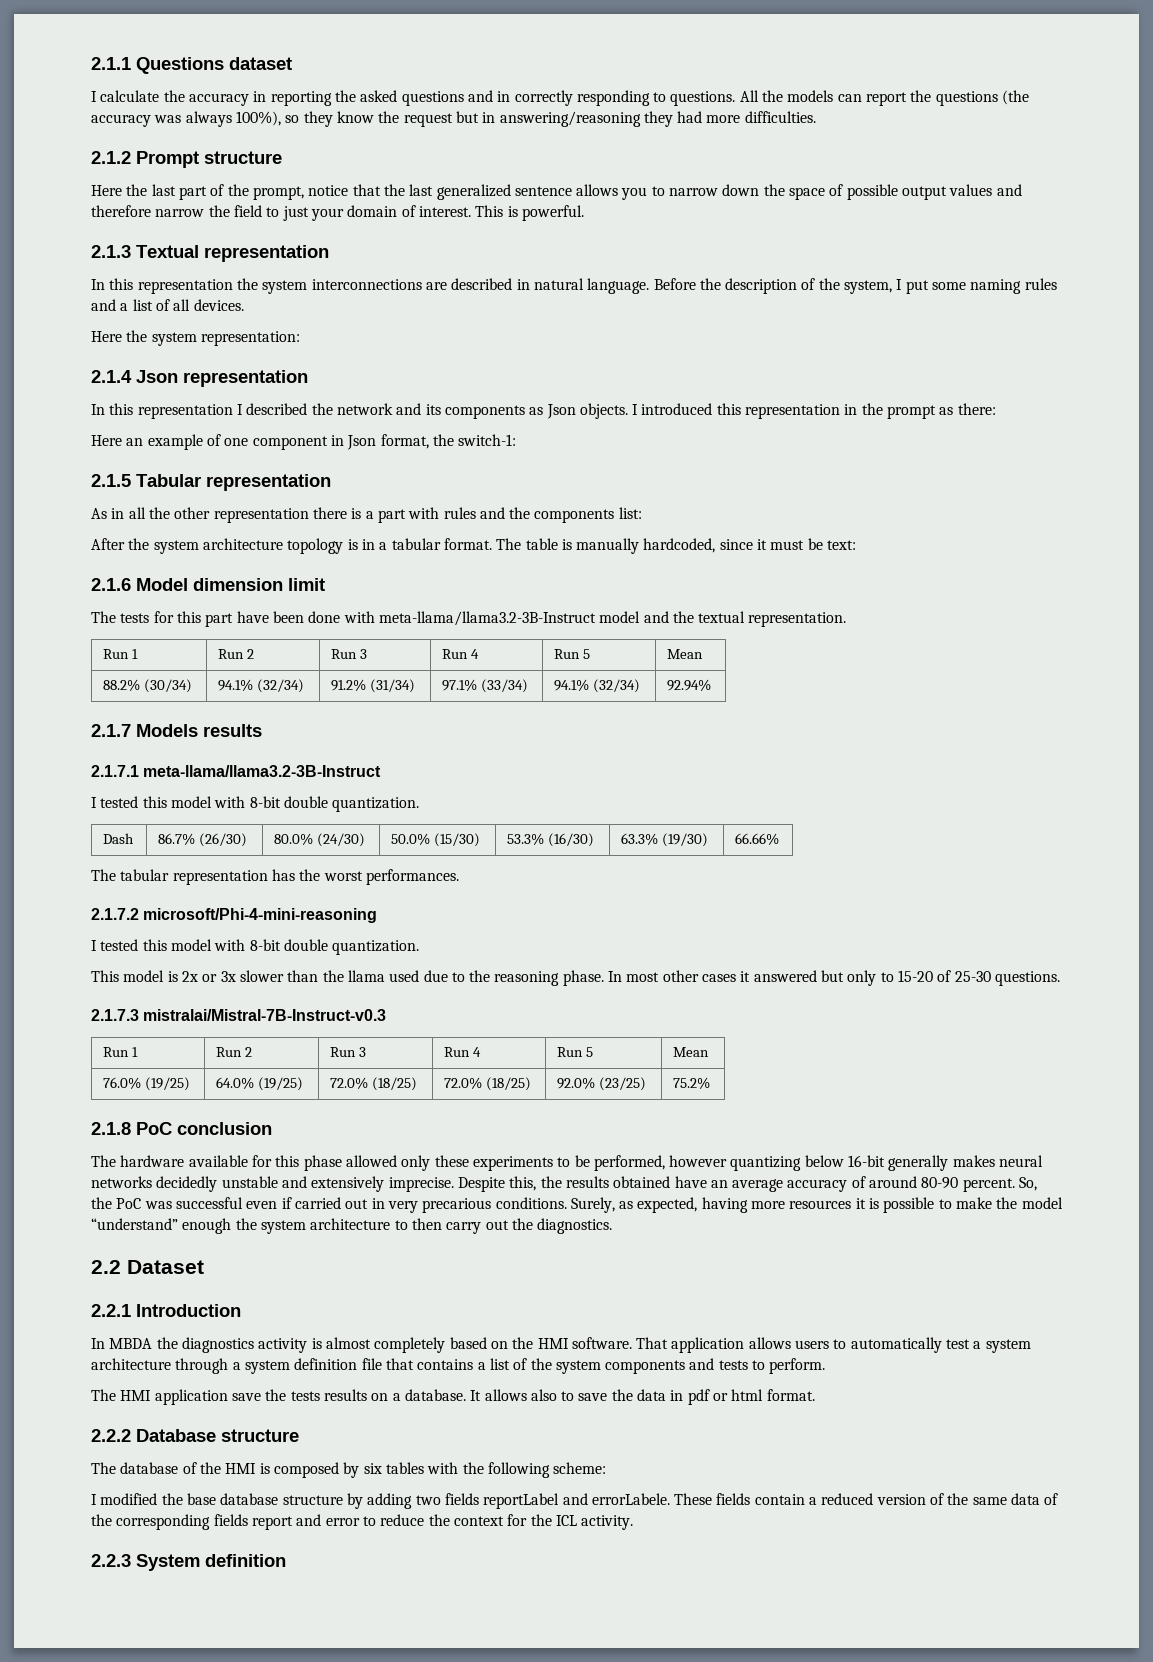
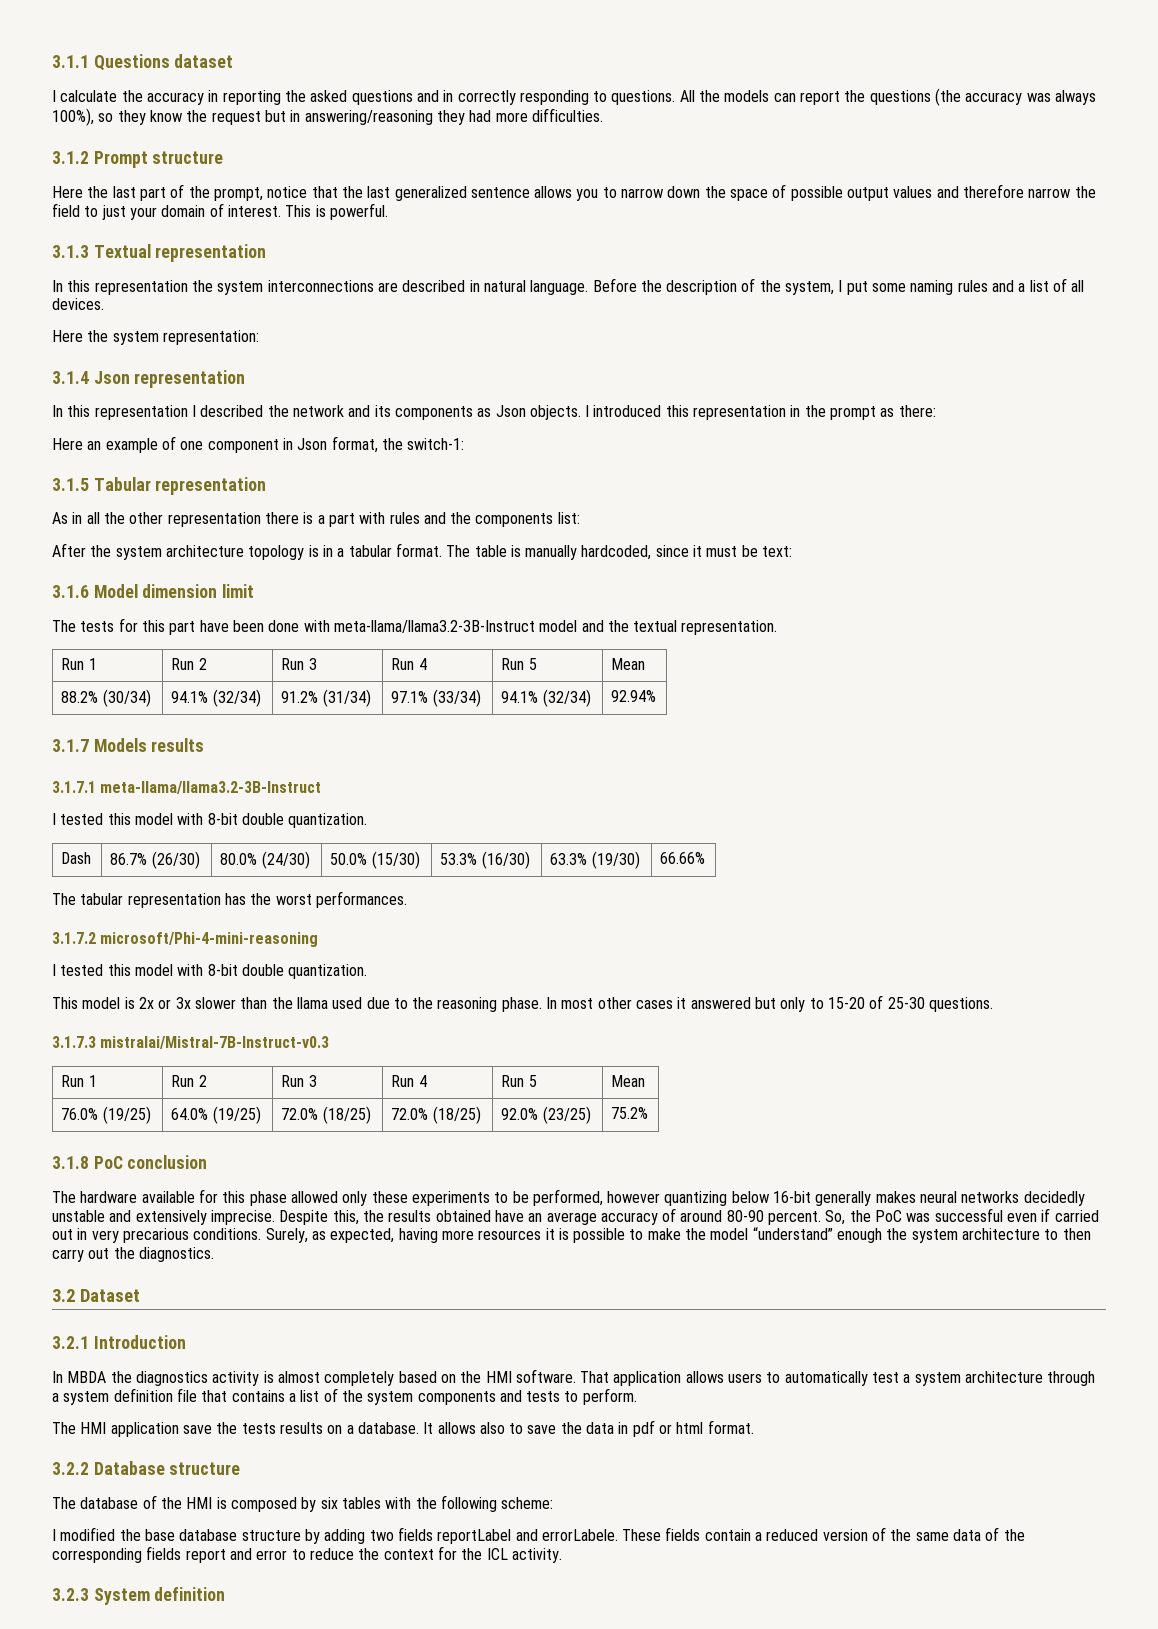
- 2.1.1 Questions dataset
+ 3.1.1 Questions dataset
- 2.1.2 Prompt structure
+ 3.1.2 Prompt structure
- 2.1.3 Textual representation
+ 3.1.3 Textual representation
- 2.1.4 Json representation
+ 3.1.4 Json representation
- 2.1.5 Tabular representation
+ 3.1.5 Tabular representation
- 2.1.6 Model dimension limit
+ 3.1.6 Model dimension limit
- 2.1.7 Models results
+ 3.1.7 Models results
- 2.1.7.1 meta-llama/llama3.2-3B-Instruct
+ 3.1.7.1 meta-llama/llama3.2-3B-Instruct
- 2.1.7.2 microsoft/Phi-4-mini-reasoning
+ 3.1.7.2 microsoft/Phi-4-mini-reasoning
- 2.1.7.3 mistralai/Mistral-7B-Instruct-v0.3
+ 3.1.7.3 mistralai/Mistral-7B-Instruct-v0.3
- 2.1.8 PoC conclusion
+ 3.1.8 PoC conclusion
- 2.2 Dataset
+ 3.2 Dataset
- 2.2.1 Introduction
+ 3.2.1 Introduction
- 2.2.2 Database structure
+ 3.2.2 Database structure
- 2.2.3 System definition
+ 3.2.3 System definition

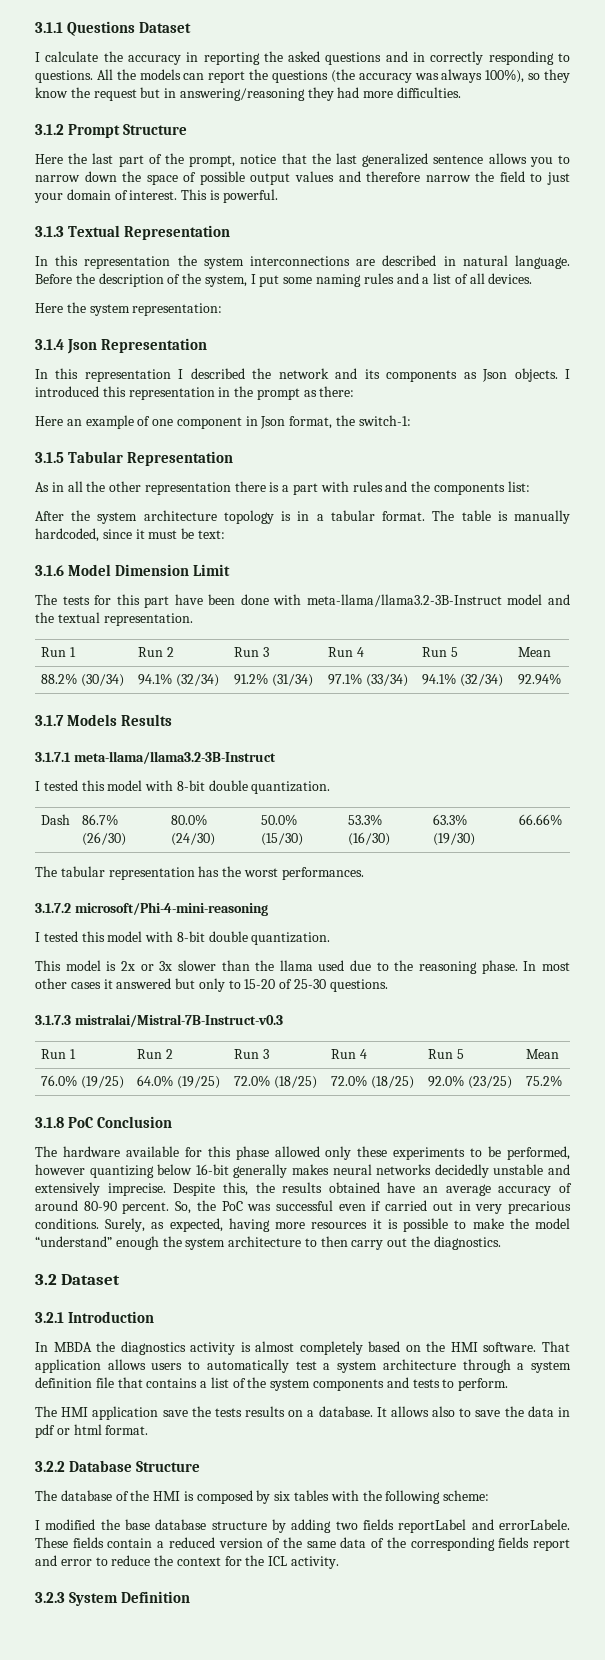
- 3.1.1 Questions dataset
+ 3.1.1 Questions Dataset
- 3.1.2 Prompt structure
+ 3.1.2 Prompt Structure
- 3.1.3 Textual representation
+ 3.1.3 Textual Representation
- 3.1.4 Json representation
+ 3.1.4 Json Representation
- 3.1.5 Tabular representation
+ 3.1.5 Tabular Representation
- 3.1.6 Model dimension limit
+ 3.1.6 Model Dimension Limit
- 3.1.7 Models results
+ 3.1.7 Models Results
- 3.1.8 PoC conclusion
+ 3.1.8 PoC Conclusion
- 3.2.2 Database structure
+ 3.2.2 Database Structure
- 3.2.3 System definition
+ 3.2.3 System Definition

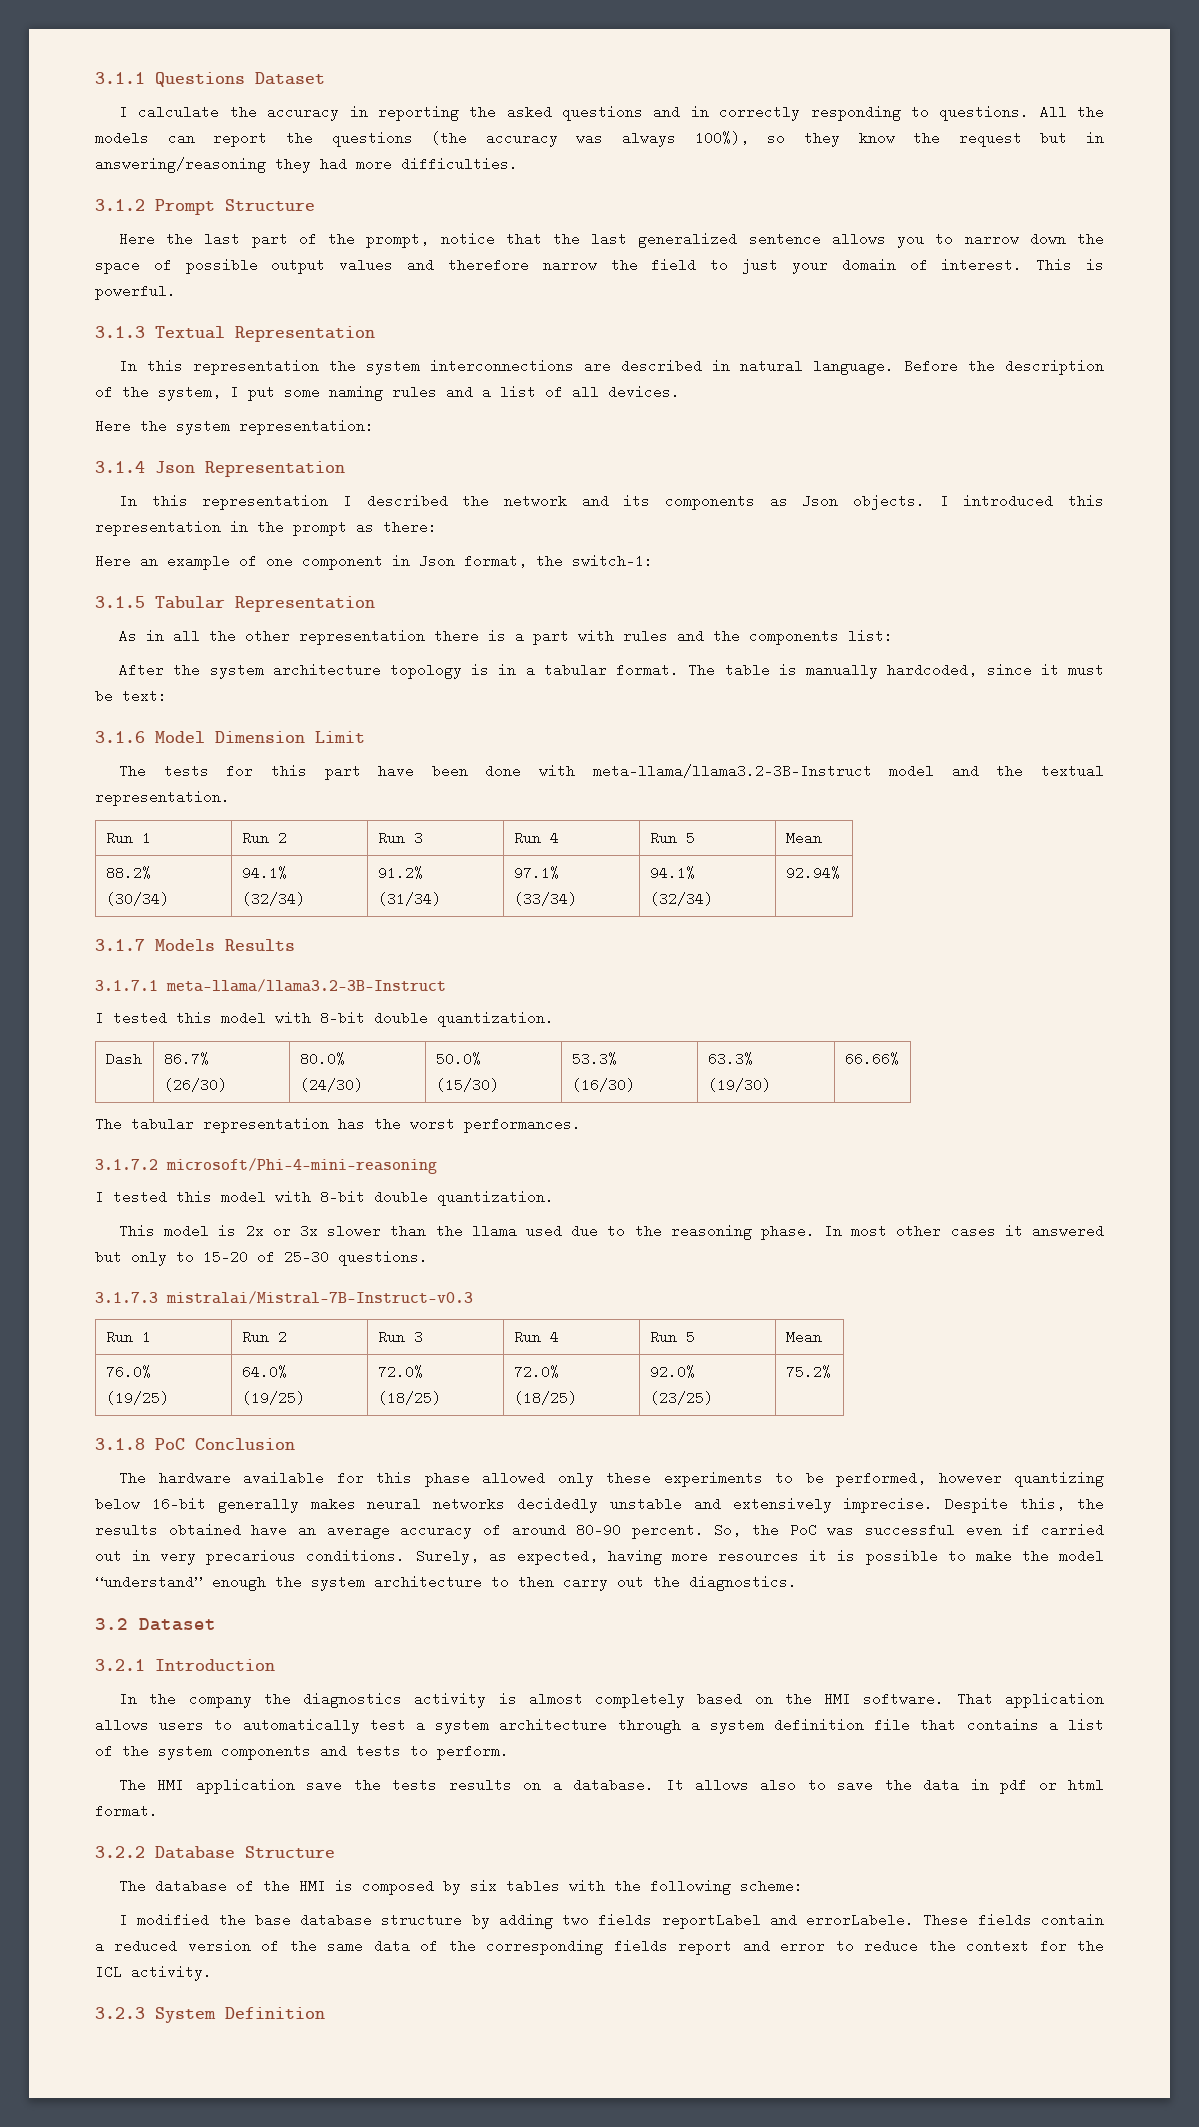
- In MBDA the diagnostics activity is almost completely based on the HMI software.
+ In the company the diagnostics activity is almost completely based on the HMI software.

